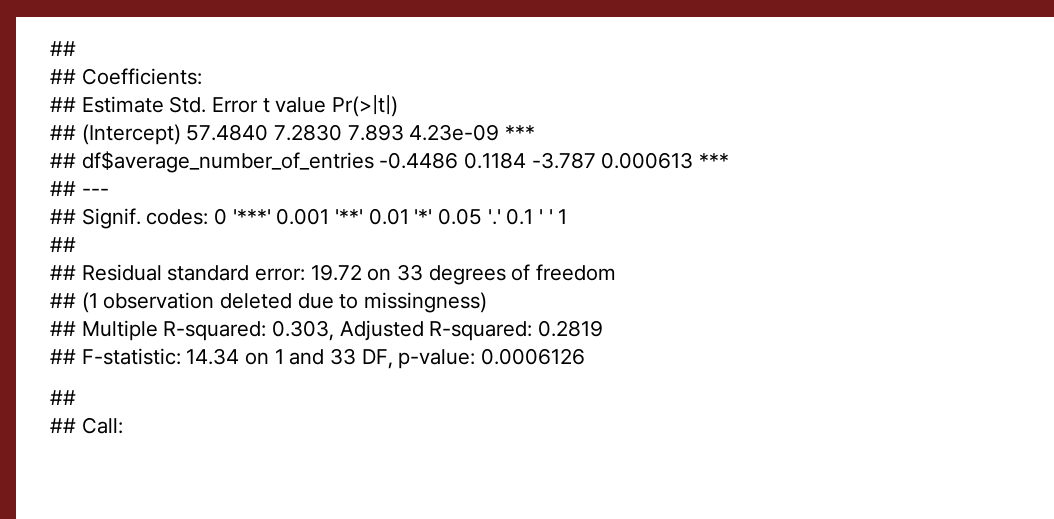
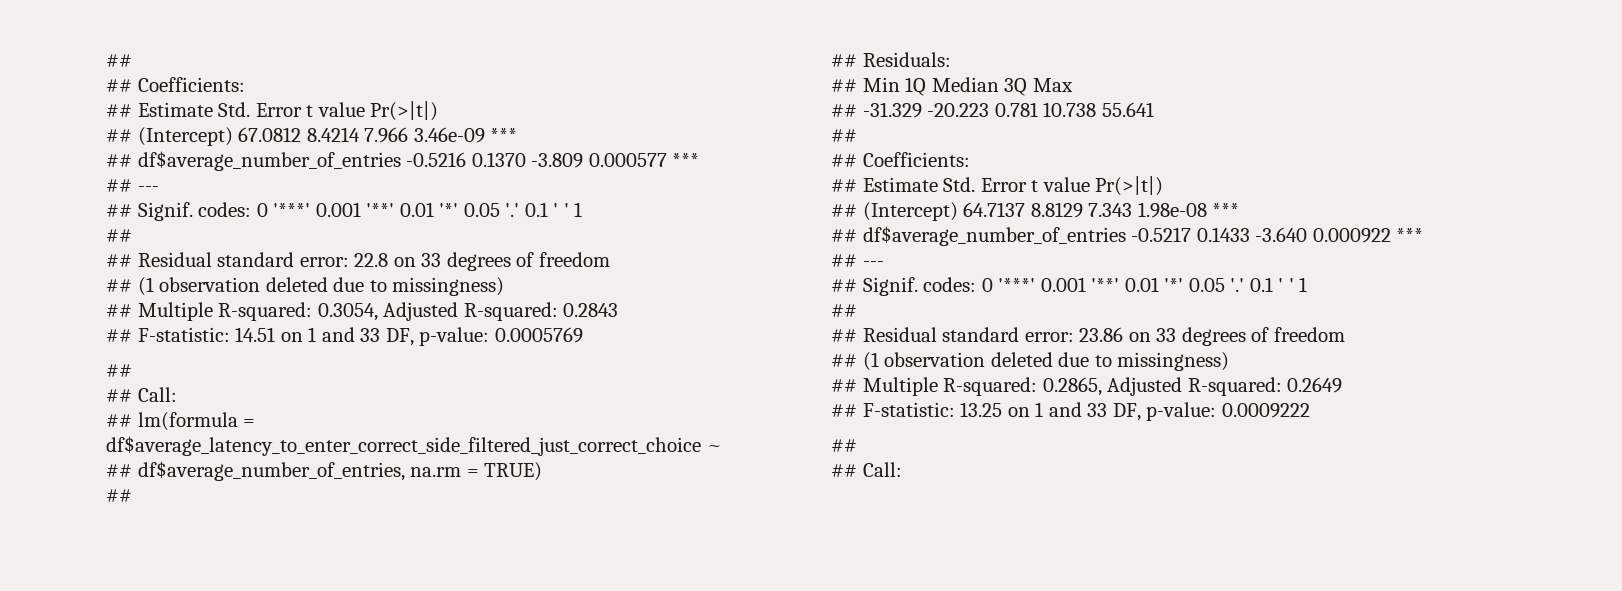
- ## (Intercept) 57.4840 7.2830 7.893 4.23e-09 ***
- ## df$average_number_of_entries -0.4486 0.1184 -3.787 0.000613 ***
+ ## (Intercept) 67.0812 8.4214 7.966 3.46e-09 ***
+ ## df$average_number_of_entries -0.5216 0.1370 -3.809 0.000577 ***
- ## Residual standard error: 19.72 on 33 degrees of freedom
+ ## Residual standard error: 22.8 on 33 degrees of freedom
- ## Multiple R-squared: 0.303, Adjusted R-squared: 0.2819
- ## F-statistic: 14.34 on 1 and 33 DF, p-value: 0.0006126
+ ## Multiple R-squared: 0.3054, Adjusted R-squared: 0.2843
+ ## F-statistic: 14.51 on 1 and 33 DF, p-value: 0.0005769
+ ##
+ ## Call:
+ ## lm(formula = df$average_latency_to_enter_correct_side_filtered_just_correct_choice ~
+ ## df$average_number_of_entries, na.rm = TRUE)
+ ##
+ ## Residuals:
+ ## Min 1Q Median 3Q Max
+ ## -31.329 -20.223 0.781 10.738 55.641
+ ##
+ ## Coefficients:
+ ## Estimate Std. Error t value Pr(>|t|)
+ ## (Intercept) 64.7137 8.8129 7.343 1.98e-08 ***
+ ## df$average_number_of_entries -0.5217 0.1433 -3.640 0.000922 ***
+ ## ---
+ ## Signif. codes: 0 '***' 0.001 '**' 0.01 '*' 0.05 '.' 0.1 ' ' 1
+ ##
+ ## Residual standard error: 23.86 on 33 degrees of freedom
+ ## (1 observation deleted due to missingness)
+ ## Multiple R-squared: 0.2865, Adjusted R-squared: 0.2649
+ ## F-statistic: 13.25 on 1 and 33 DF, p-value: 0.0009222

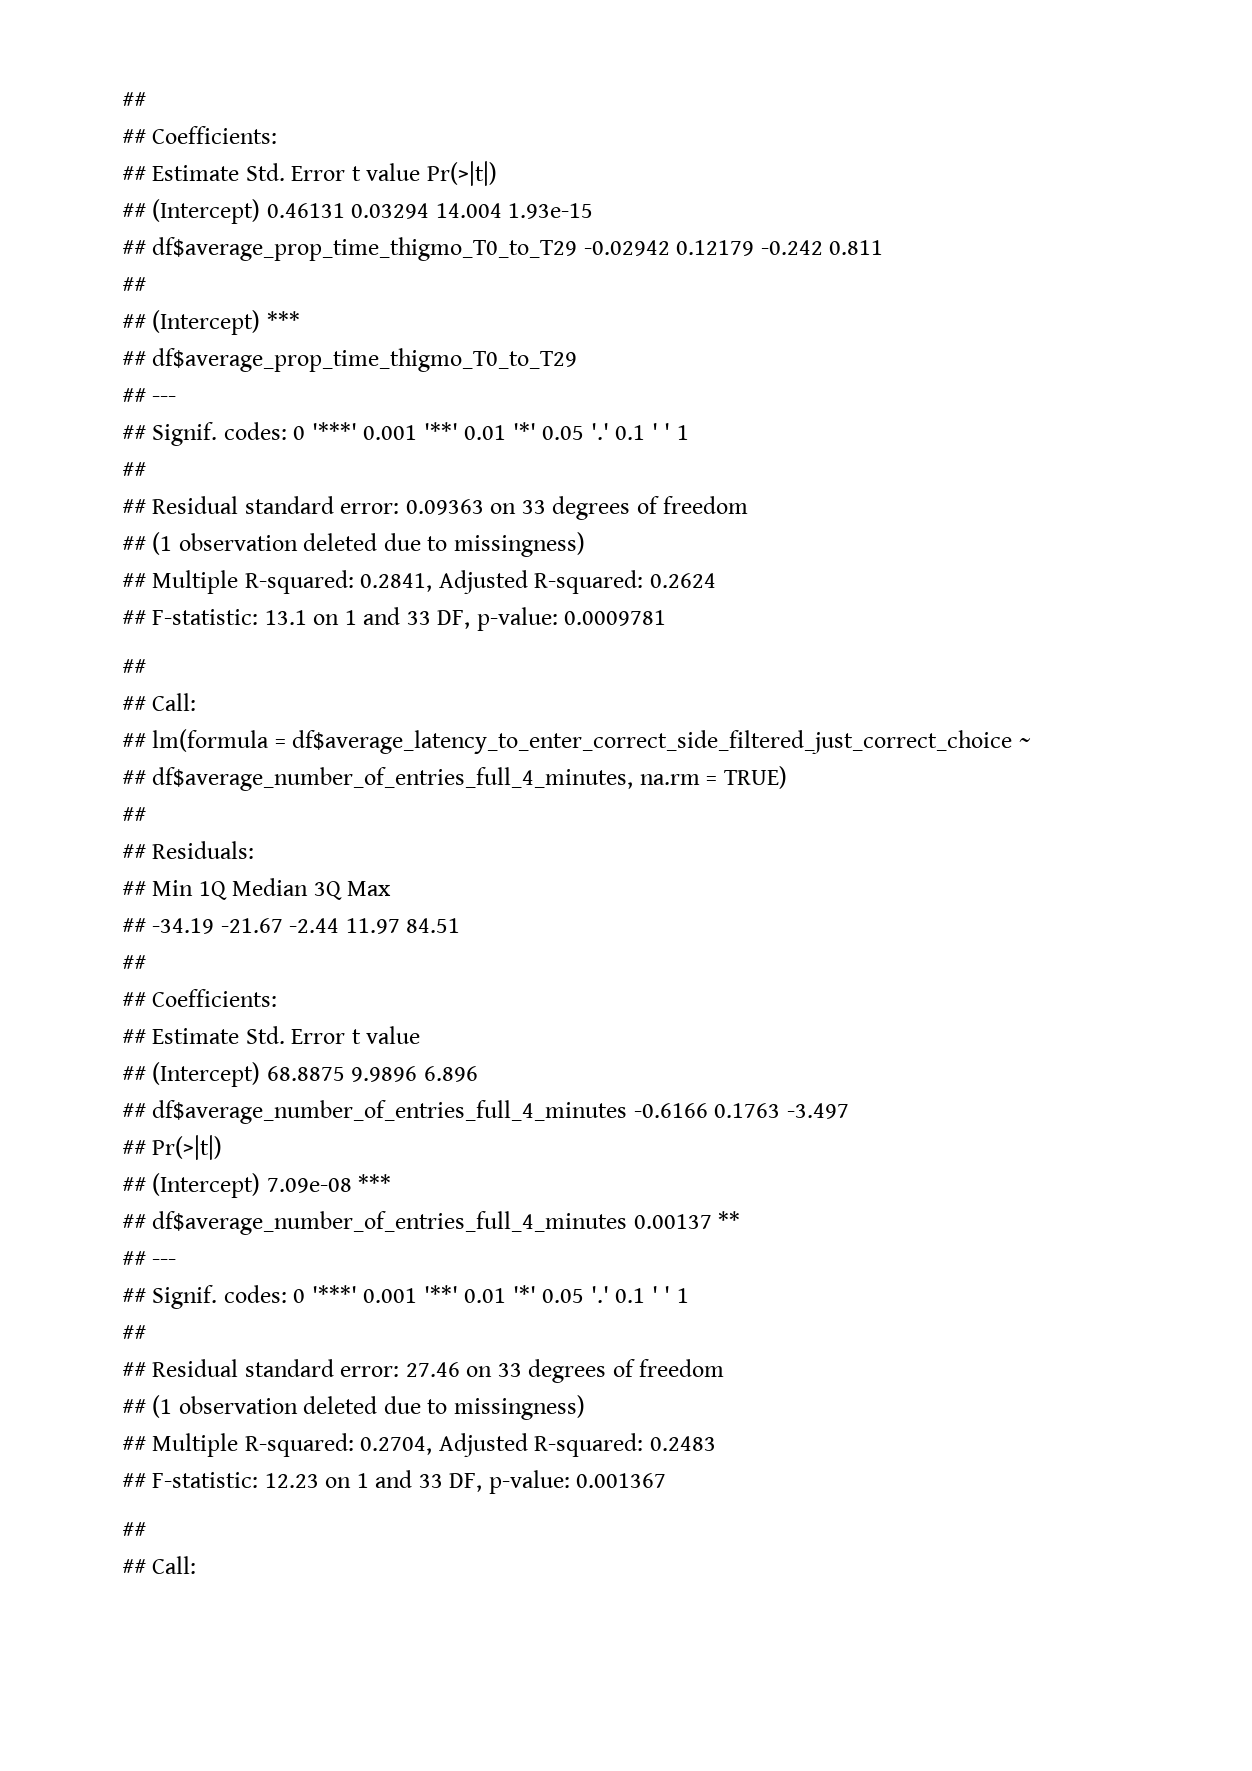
- ## (Intercept) 67.0812 8.4214 7.966 3.46e-09 ***
- ## df$average_number_of_entries -0.5216 0.1370 -3.809 0.000577 ***
+ ## (Intercept) 0.46131 0.03294 14.004 1.93e-15
+ ## df$average_prop_time_thigmo_T0_to_T29 -0.02942 0.12179 -0.242 0.811
+ ##
+ ## (Intercept) ***
+ ## df$average_prop_time_thigmo_T0_to_T29
- ## Residual standard error: 22.8 on 33 degrees of freedom
+ ## Residual standard error: 0.09363 on 33 degrees of freedom
- ## Multiple R-squared: 0.3054, Adjusted R-squared: 0.2843
- ## F-statistic: 14.51 on 1 and 33 DF, p-value: 0.0005769
+ ## Multiple R-squared: 0.2841, Adjusted R-squared: 0.2624
+ ## F-statistic: 13.1 on 1 and 33 DF, p-value: 0.0009781
- ## df$average_number_of_entries, na.rm = TRUE)
+ ## df$average_number_of_entries_full_4_minutes, na.rm = TRUE)
- ## -31.329 -20.223 0.781 10.738 55.641
+ ## -34.19 -21.67 -2.44 11.97 84.51
  ##
  ## Coefficients:
- ## Estimate Std. Error t value Pr(>|t|)
- ## (Intercept) 64.7137 8.8129 7.343 1.98e-08 ***
- ## df$average_number_of_entries -0.5217 0.1433 -3.640 0.000922 ***
+ ## Estimate Std. Error t value
+ ## (Intercept) 68.8875 9.9896 6.896
+ ## df$average_number_of_entries_full_4_minutes -0.6166 0.1763 -3.497
+ ## Pr(>|t|)
+ ## (Intercept) 7.09e-08 ***
+ ## df$average_number_of_entries_full_4_minutes 0.00137 **
- ## Residual standard error: 23.86 on 33 degrees of freedom
+ ## Residual standard error: 27.46 on 33 degrees of freedom
- ## Multiple R-squared: 0.2865, Adjusted R-squared: 0.2649
- ## F-statistic: 13.25 on 1 and 33 DF, p-value: 0.0009222
+ ## Multiple R-squared: 0.2704, Adjusted R-squared: 0.2483
+ ## F-statistic: 12.23 on 1 and 33 DF, p-value: 0.001367

